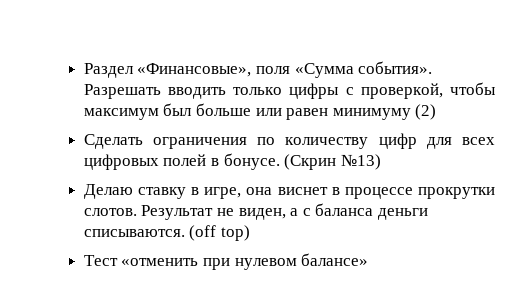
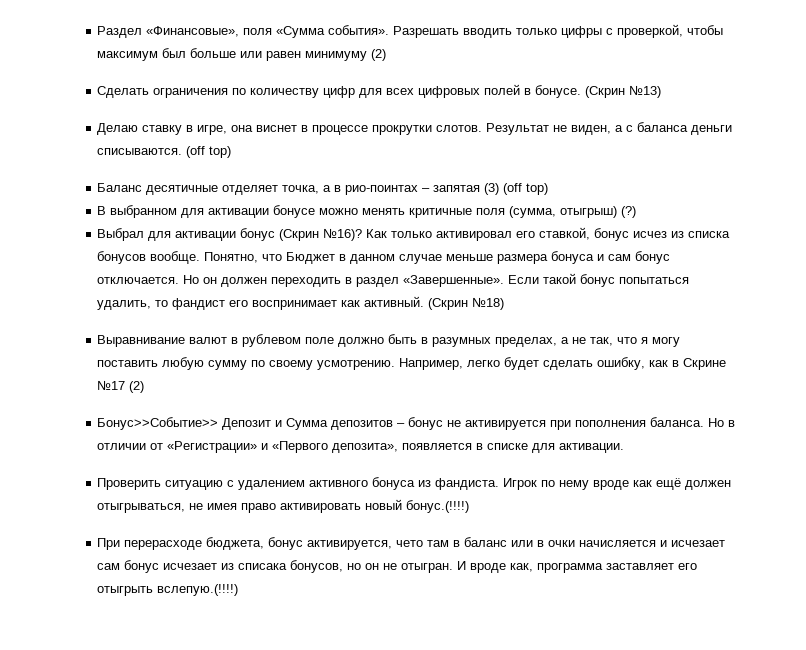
- Тест «отменить при нулевом балансе»
+ Баланс десятичные отделяет точка, а в рио-поинтах – запятая (3) (off top)
+ В выбранном для активации бонусе можно менять критичные поля (сумма, отыгрыш) (?)
+ Выбрал для активации бонус (Скрин №16)? Как только активировал его ставкой, бонус исчез из списка бонусов вообще. Понятно, что Бюджет в данном случае меньше размера бонуса и сам бонус отключается. Но он должен переходить в раздел «Завершенные». Если такой бонус попытаться удалить, то фандист его воспринимает как активный. (Скрин №18)
+ Выравнивание валют в рублевом поле должно быть в разумных пределах, а не так, что я могу поставить любую сумму по своему усмотрению. Например, легко будет сделать ошибку, как в Скрине №17 (2)
+ Бонус>>Событие>> Депозит и Сумма депозитов – бонус не активируется при пополнения баланса. Но в отличии от «Регистрации» и «Первого депозита», появляется в списке для активации.
+ Проверить ситуацию с удалением активного бонуса из фандиста. Игрок по нему вроде как ещё должен отыгрываться, не имея право активировать новый бонус.(!!!!)
+ При перерасходе бюджета, бонус активируется, чето там в баланс или в очки начисляется и исчезает сам бонус исчезает из списака бонусов, но он не отыгран. И вроде как, программа заставляет его отыгрыть вслепую.(!!!!)

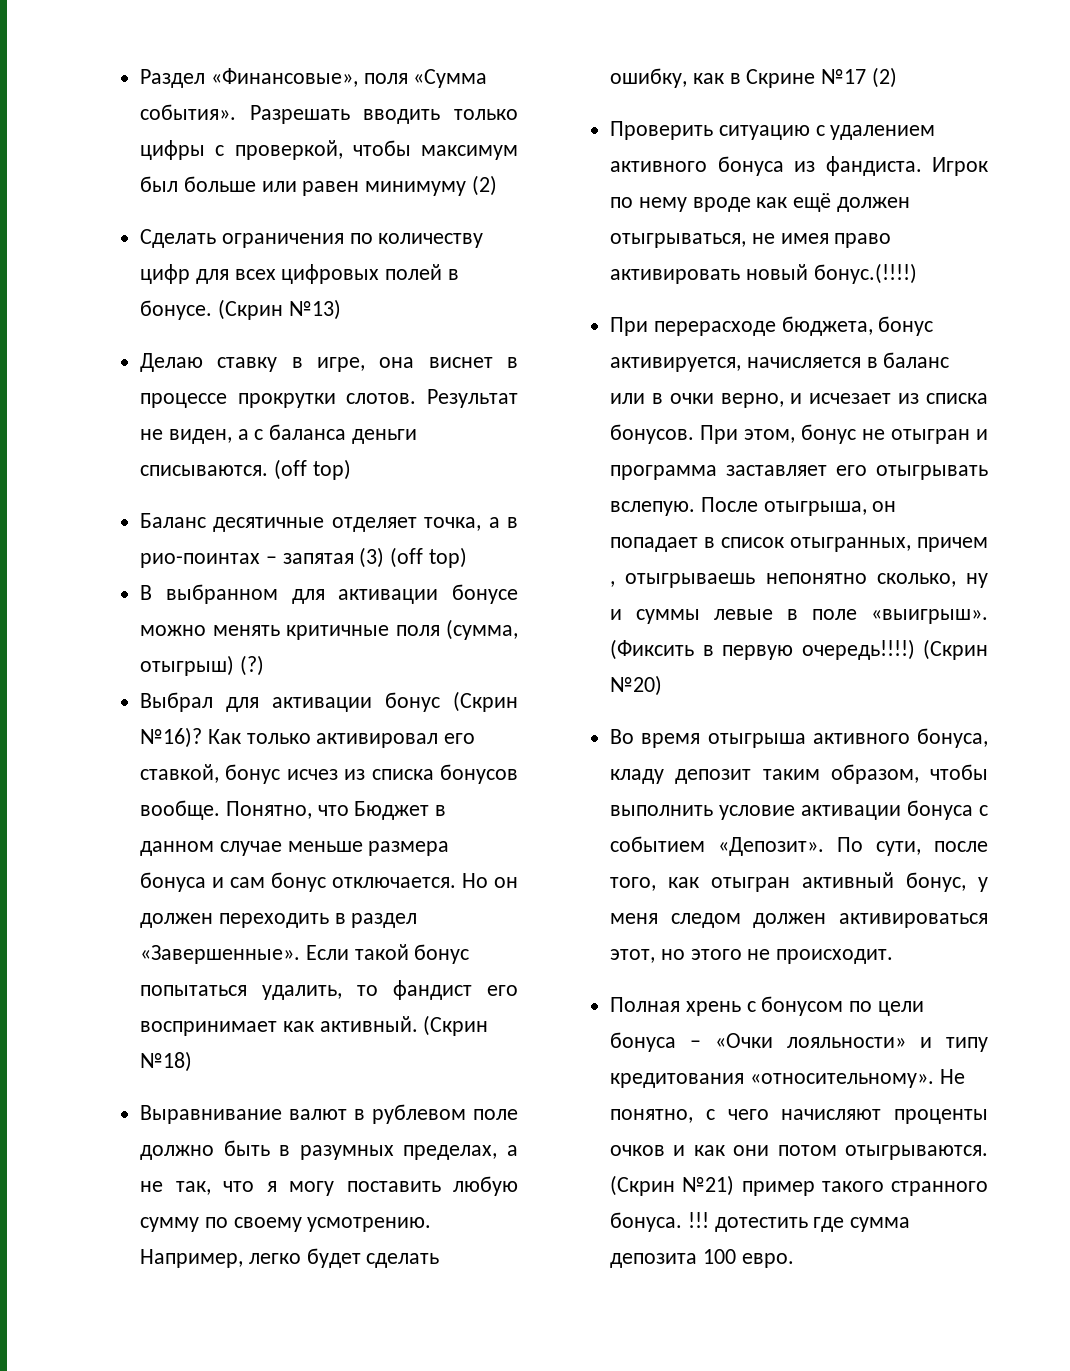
- Бонус>>Событие>> Депозит и Сумма депозитов – бонус не активируется при пополнения баланса. Но в отличии от «Регистрации» и «Первого депозита», появляется в списке для активации.
- При перерасходе бюджета, бонус активируется, чето там в баланс или в очки начисляется и исчезает сам бонус исчезает из списака бонусов, но он не отыгран. И вроде как, программа заставляет его отыгрыть вслепую.(!!!!)
+ При перерасходе бюджета, бонус активируется, начисляется в баланс или в очки верно, и исчезает из списка бонусов. При этом, бонус не отыгран и программа заставляет его отыгрывать вслепую. После отыгрыша, он попадает в список отыгранных, причем , отыгрываешь непонятно сколько, ну и суммы левые в поле «выигрыш». (Фиксить в первую очередь!!!!) (Скрин №20)
+ Во время отыгрыша активного бонуса, кладу депозит таким образом, чтобы выполнить условие активации бонуса с событием «Депозит». По сути, после того, как отыгран активный бонус, у меня следом должен активироваться этот, но этого не происходит.
+ Полная хрень с бонусом по цели бонуса – «Очки лояльности» и типу кредитования «относительному». Не понятно, с чего начисляют проценты очков и как они потом отыгрываются. (Скрин №21) пример такого странного бонуса. !!! дотестить где сумма депозита 100 евро.

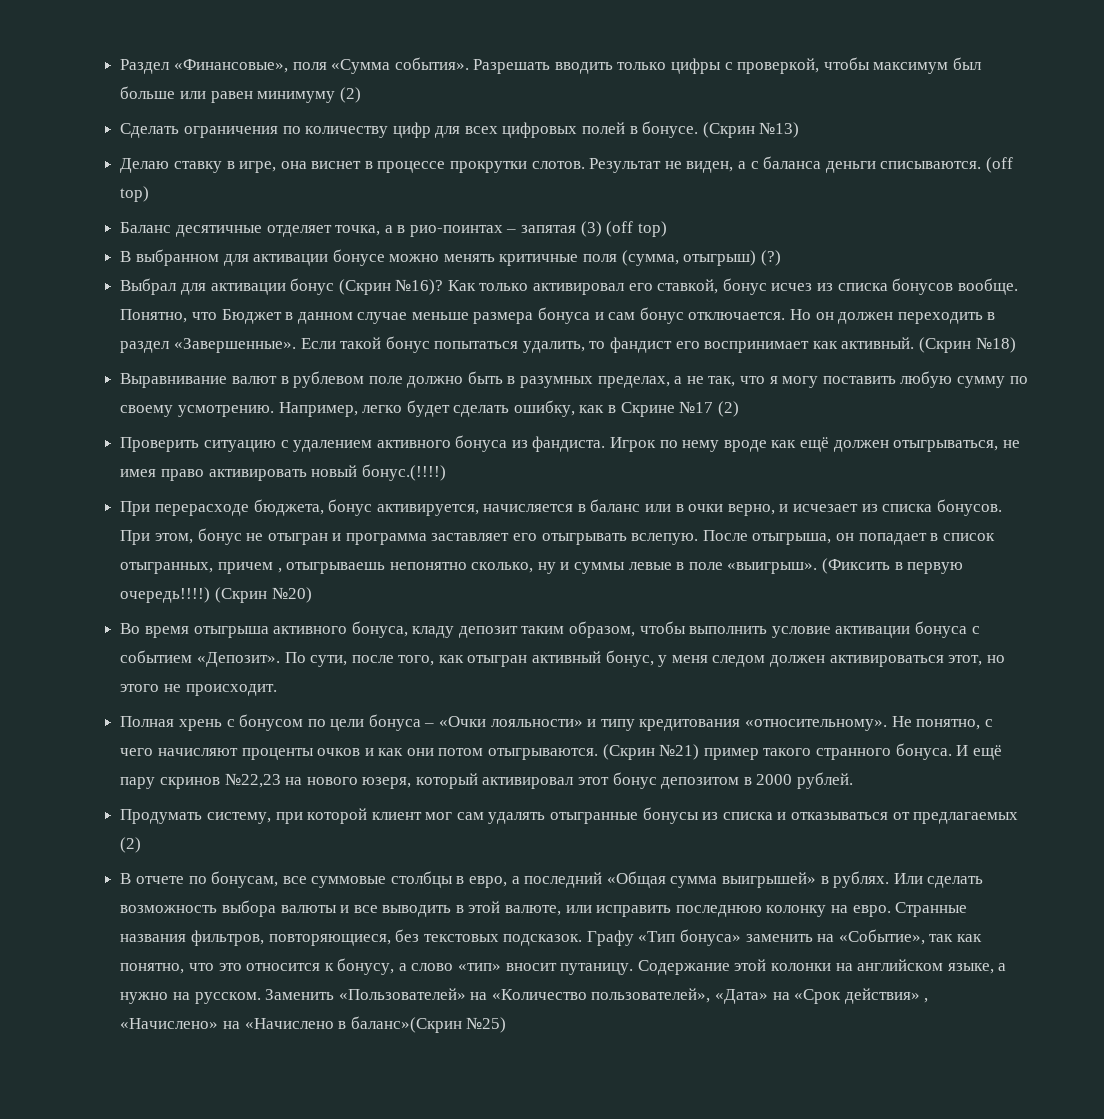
- !!! дотестить где сумма депозита 100 евро.
+ И ещё пару скринов №22,23 на нового юзеря, который активировал этот бонус депозитом в 2000 рублей.
+ Продумать систему, при которой клиент мог сам удалять отыгранные бонусы из списка и отказываться от предлагаемых (2)
+ В отчете по бонусам, все суммовые столбцы в евро, а последний «Общая сумма выигрышей» в рублях. Или сделать возможность выбора валюты и все выводить в этой валюте, или исправить последнюю колонку на евро. Странные названия фильтров, повторяющиеся, без текстовых подсказок. Графу «Тип бонуса» заменить на «Событие», так как понятно, что это относится к бонусу, а слово «тип» вносит путаницу. Содержание этой колонки на английском языке, а нужно на русском. Заменить «Пользователей» на «Количество пользователей», «Дата» на «Срок действия» , «Начислено» на «Начислено в баланс»(Скрин №25)

